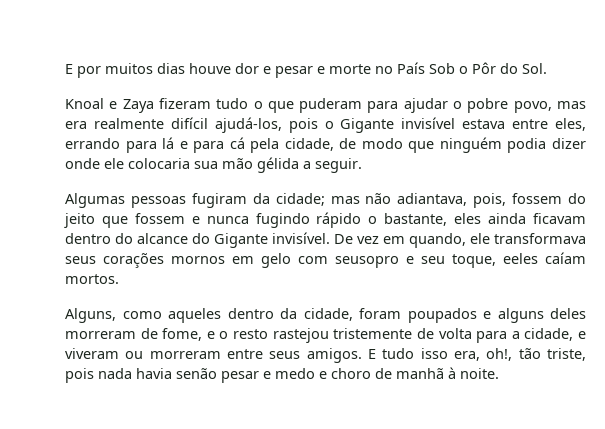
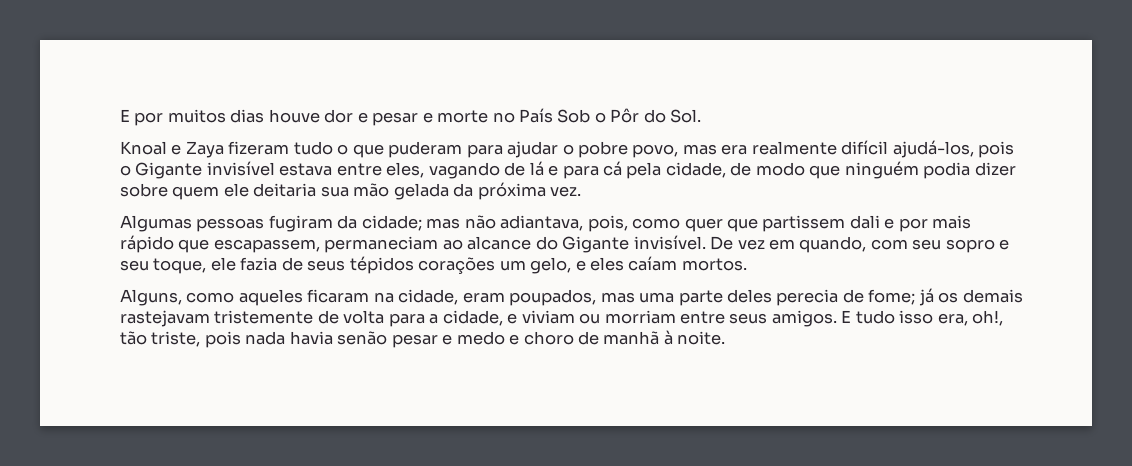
- Knoal e Zaya fizeram tudo o que puderam para ajudar o pobre povo, mas era realmente difícil ajudá-los, pois o Gigante invisível estava entre eles, errando para lá e para cá pela cidade, de modo que ninguém podia dizer onde ele colocaria sua mão gélida a seguir.
+ Knoal e Zaya fizeram tudo o que puderam para ajudar o pobre povo, mas era realmente difícil ajudá-los, pois o Gigante invisível estava entre eles, vagando de lá e para cá pela cidade, de modo que ninguém podia dizer sobre quem ele deitaria sua mão gelada da próxima vez.
- Algumas pessoas fugiram da cidade; mas não adiantava, pois, fossem do jeito que fossem e nunca fugindo rápido o bastante, eles ainda ficavam dentro do alcance do Gigante invisível.
+ Algumas pessoas fugiram da cidade; mas não adiantava, pois, como quer que partissem dali e por mais rápido que escapassem, permaneciam ao alcance do Gigante invisível.
- De vez em quando, ele transformava seus corações mornos em gelo com seusopro e seu toque, eeles caíam mortos.
+ De vez em quando, com seu sopro e seu toque, ele fazia de seus tépidos corações um gelo, e eles caíam mortos.
- Alguns, como aqueles dentro da cidade, foram poupados e alguns deles morreram de fome, e o resto rastejou tristemente de volta para a cidade, e viveram ou morreram entre seus amigos.
+ Alguns, como aqueles ficaram na cidade, eram poupados, mas uma parte deles perecia de fome; já os demais rastejavam tristemente de volta para a cidade, e viviam ou morriam entre seus amigos.

